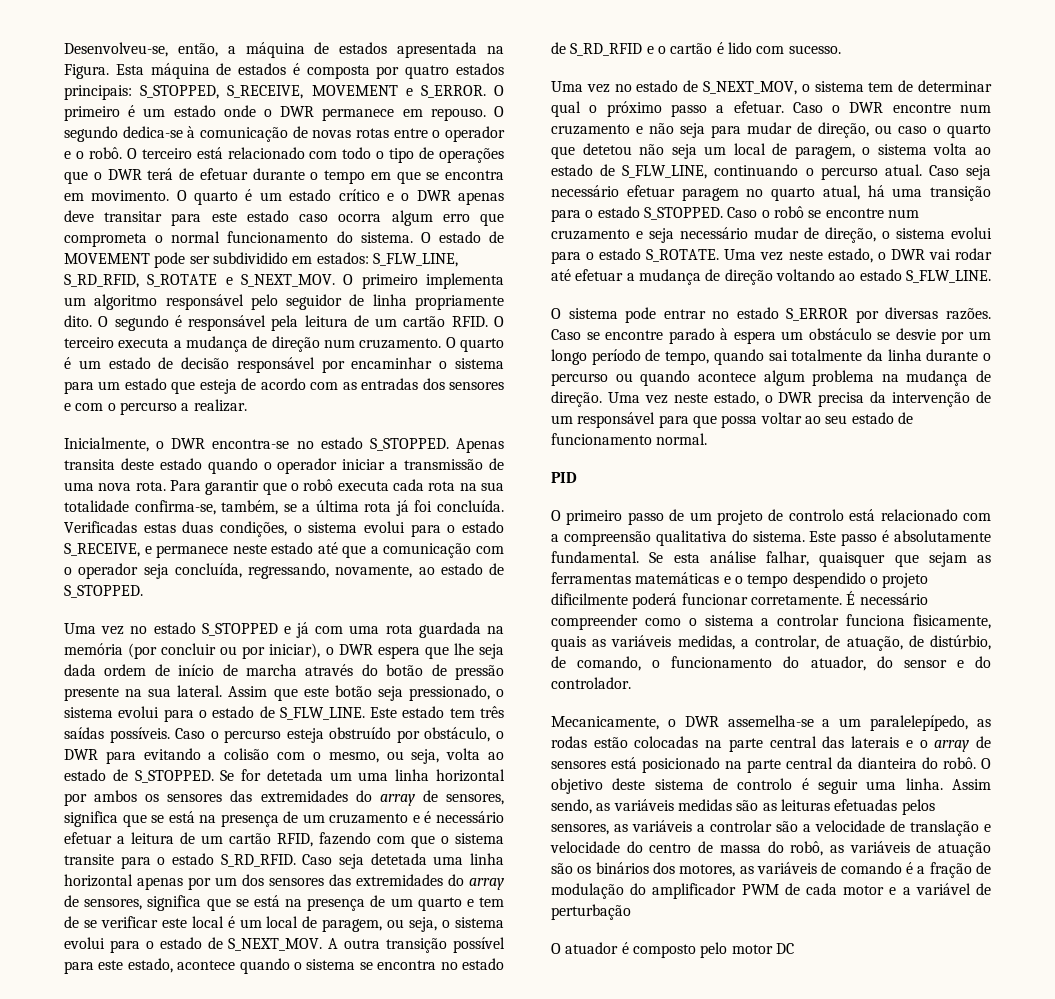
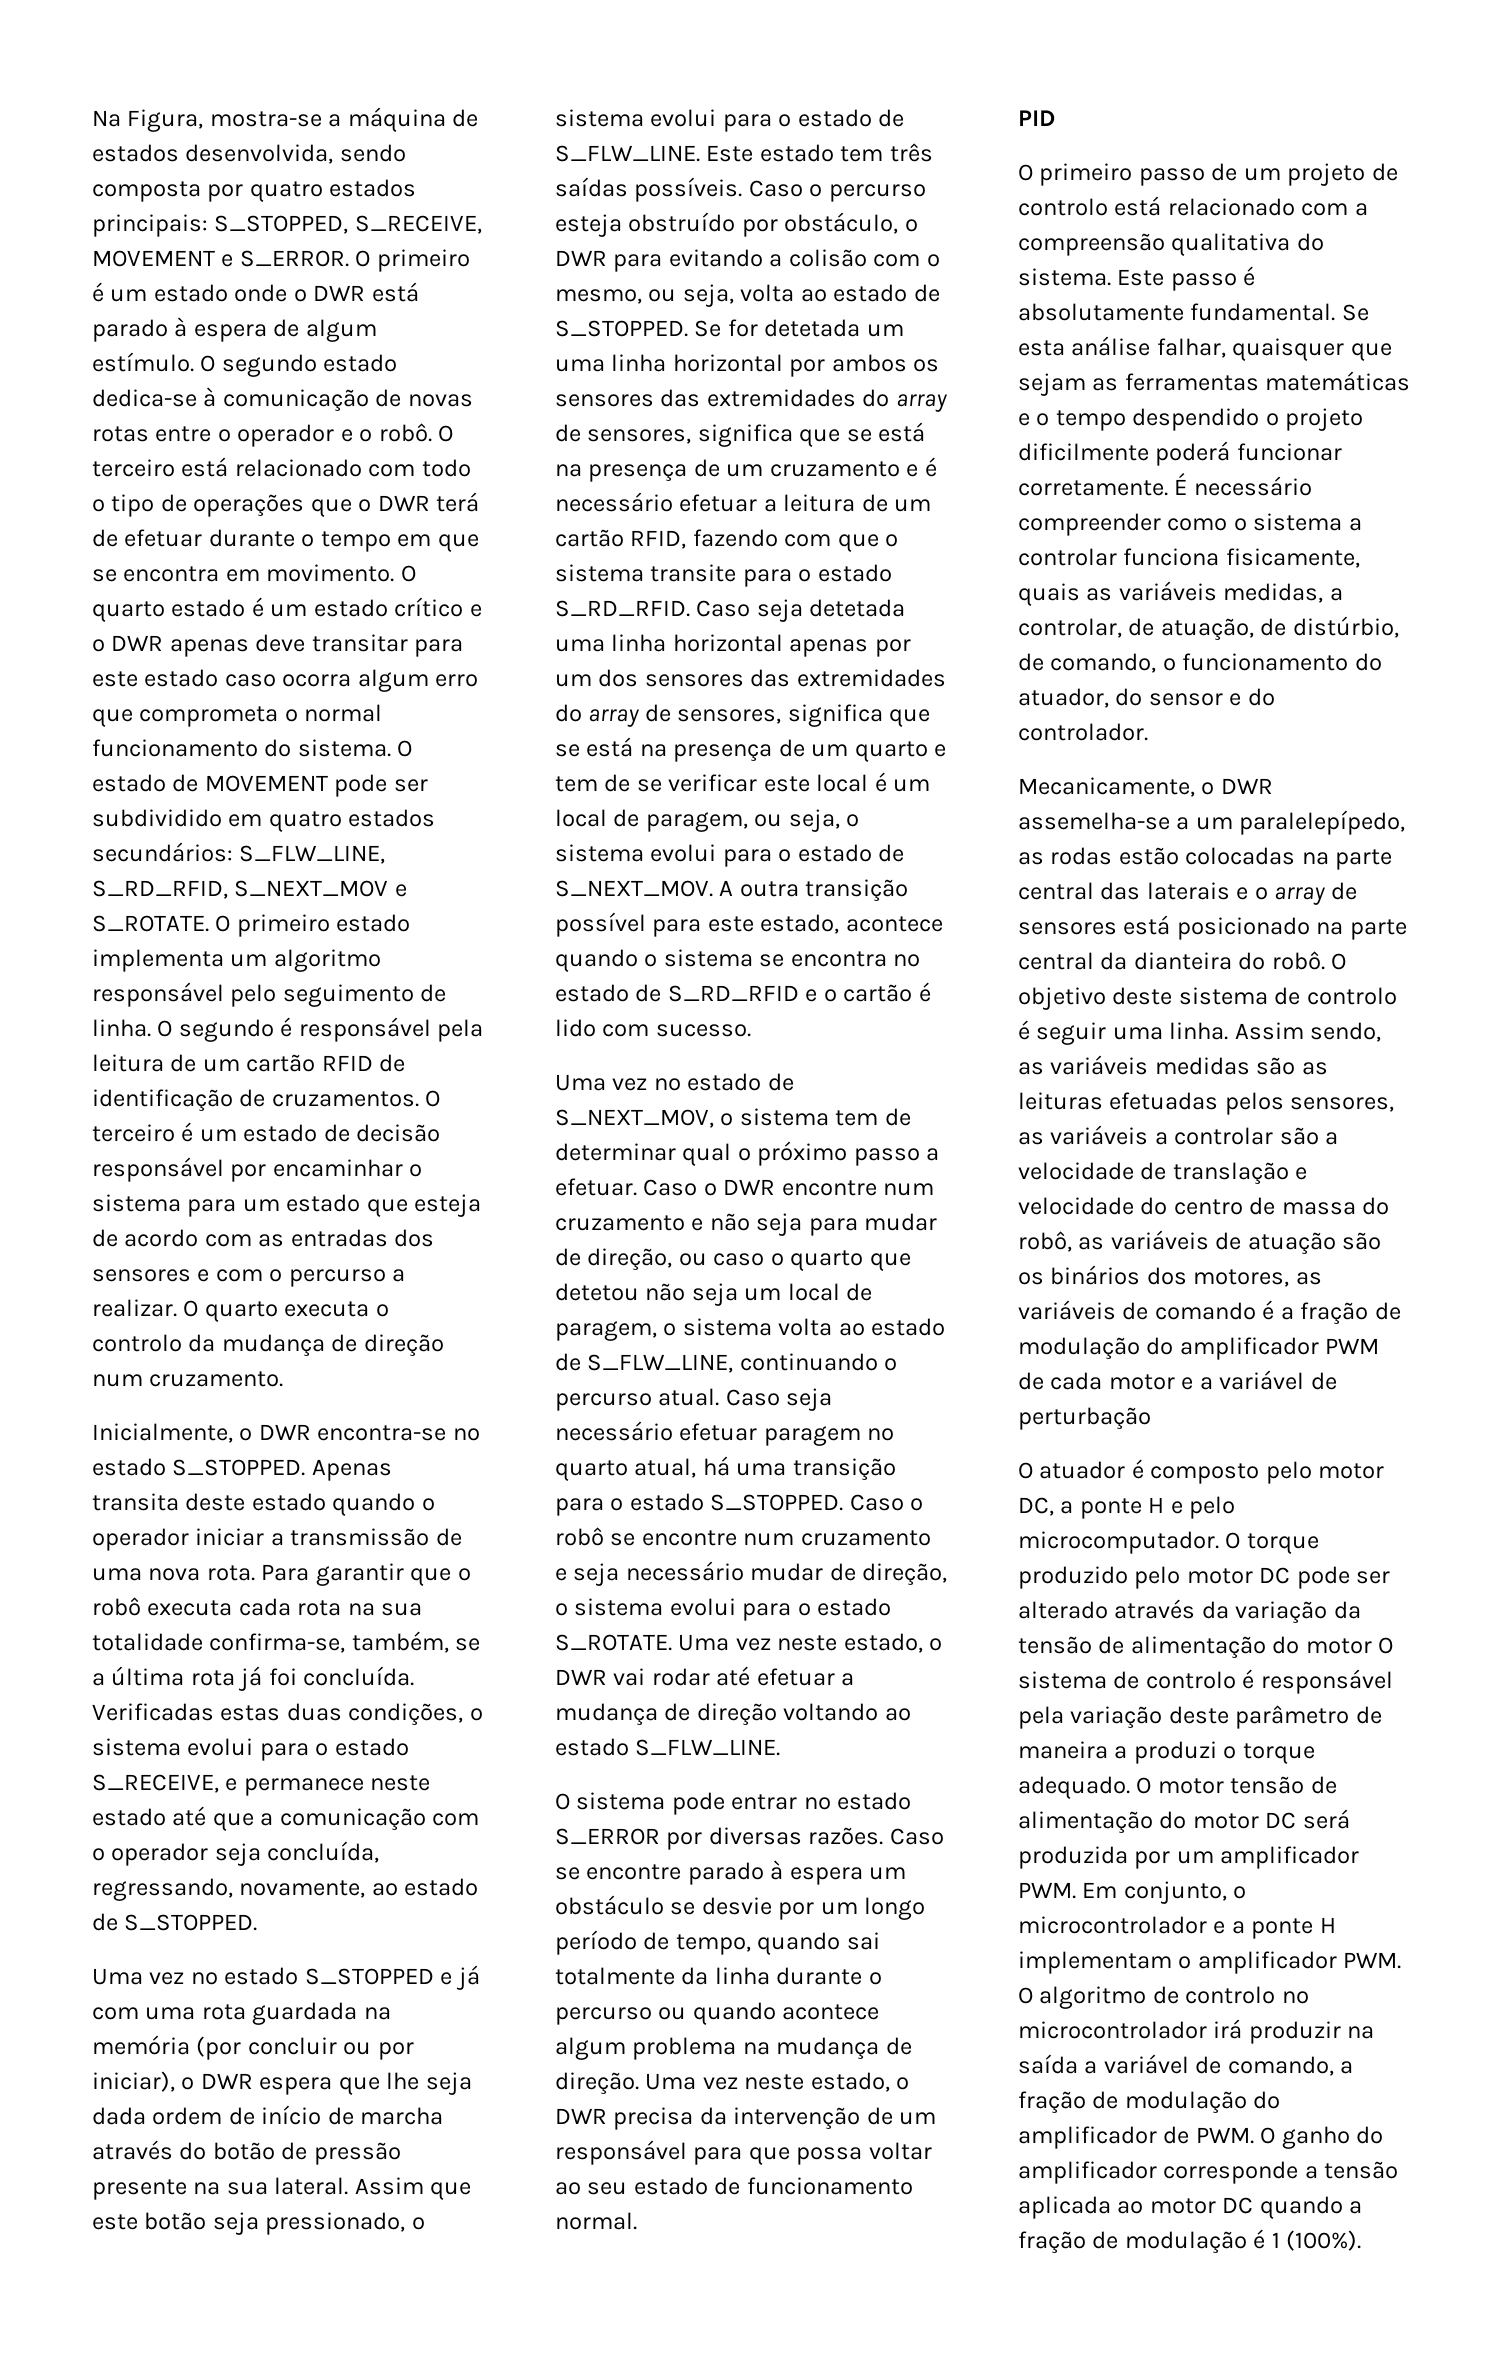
- Desenvolveu-se, então, a máquina de estados apresentada na Figura. Esta máquina de estados é composta por quatro estados principais: S_STOPPED, S_RECEIVE, MOVEMENT e S_ERROR.
+ Na Figura, mostra-se a máquina de estados desenvolvida, sendo composta por quatro estados principais: S_STOPPED, S_RECEIVE, MOVEMENT e S_ERROR.
- O primeiro é um estado onde o DWR permanece em repouso. O segundo dedica-se à comunicação de novas rotas entre o operador e o robô.
+ O primeiro é um estado onde o DWR está parado à espera de algum estímulo. O segundo estado dedica-se à comunicação de novas rotas entre o operador e o robô.
- O quarto é um estado crítico e o DWR apenas deve transitar para este estado caso ocorra algum erro que comprometa o normal funcionamento do sistema.
+ O quarto estado é um estado crítico e o DWR apenas deve transitar para este estado caso ocorra algum erro que comprometa o normal funcionamento do sistema.
- O estado de MOVEMENT pode ser subdividido em estados: S_FLW_LINE, S_RD_RFID, S_ROTATE e S_NEXT_MOV. O primeiro implementa um algoritmo responsável pelo seguidor de linha propriamente dito.
+ O estado de MOVEMENT pode ser subdividido em quatro estados secundários: S_FLW_LINE, S_RD_RFID, S_NEXT_MOV e S_ROTATE. O primeiro estado implementa um algoritmo responsável pelo seguimento de linha.
- O segundo é responsável pela leitura de um cartão RFID. O terceiro executa a mudança de direção num cruzamento. O quarto é um estado de decisão responsável por encaminhar o sistema para um estado que esteja de acordo com as entradas dos sensores e com o percurso a realizar.
+ O segundo é responsável pela leitura de um cartão RFID de identificação de cruzamentos. O terceiro é um estado de decisão responsável por encaminhar o sistema para um estado que esteja de acordo com as entradas dos sensores e com o percurso a realizar. O quarto executa o controlo da mudança de direção num cruzamento.
- O atuador é composto pelo motor DC
+ O atuador é composto pelo motor DC, a ponte H e pelo microcomputador. O torque produzido pelo motor DC pode ser alterado através da variação da tensão de alimentação do motor O sistema de controlo é responsável pela variação deste parâmetro de maneira a produzi o torque adequado. O motor tensão de alimentação do motor DC será produzida por um amplificador PWM. Em conjunto, o microcontrolador e a ponte H implementam o amplificador PWM. O algoritmo de controlo no microcontrolador irá produzir na saída a variável de comando, a fração de modulação do amplificador de PWM. O ganho do amplificador corresponde a tensão aplicada ao motor DC quando a fração de modulação é 1 (100%).

